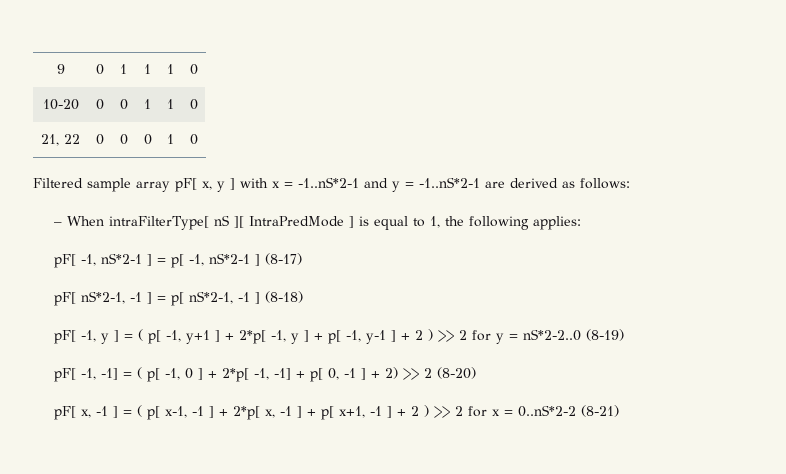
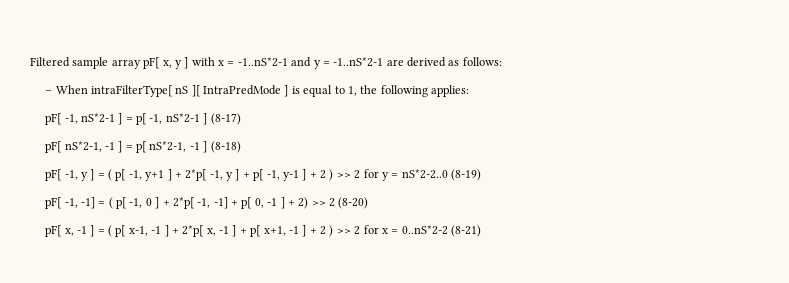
- 9 | 0 | 1 | 1 | 1 | 0
- 10-20 | 0 | 0 | 1 | 1 | 0
- 21, 22 | 0 | 0 | 0 | 1 | 0

